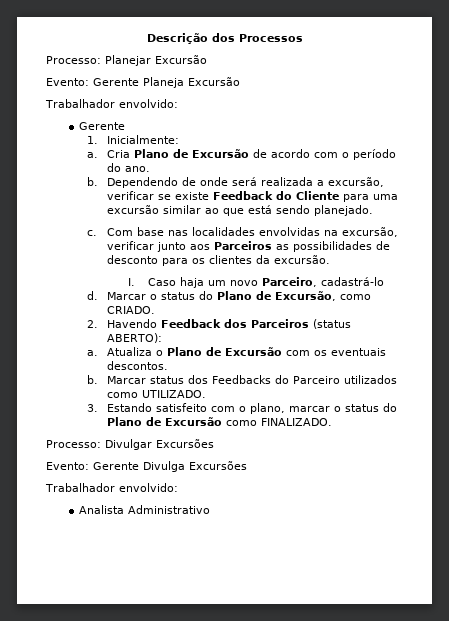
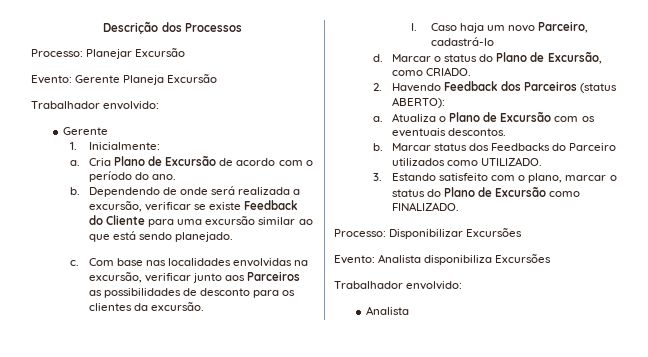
- Processo: Divulgar Excursões
+ Processo: Disponibilizar Excursões
- Evento: Gerente Divulga Excursões
+ Evento: Analista disponibiliza Excursões
  Trabalhador envolvido:
- Analista Administrativo
+ Analista

